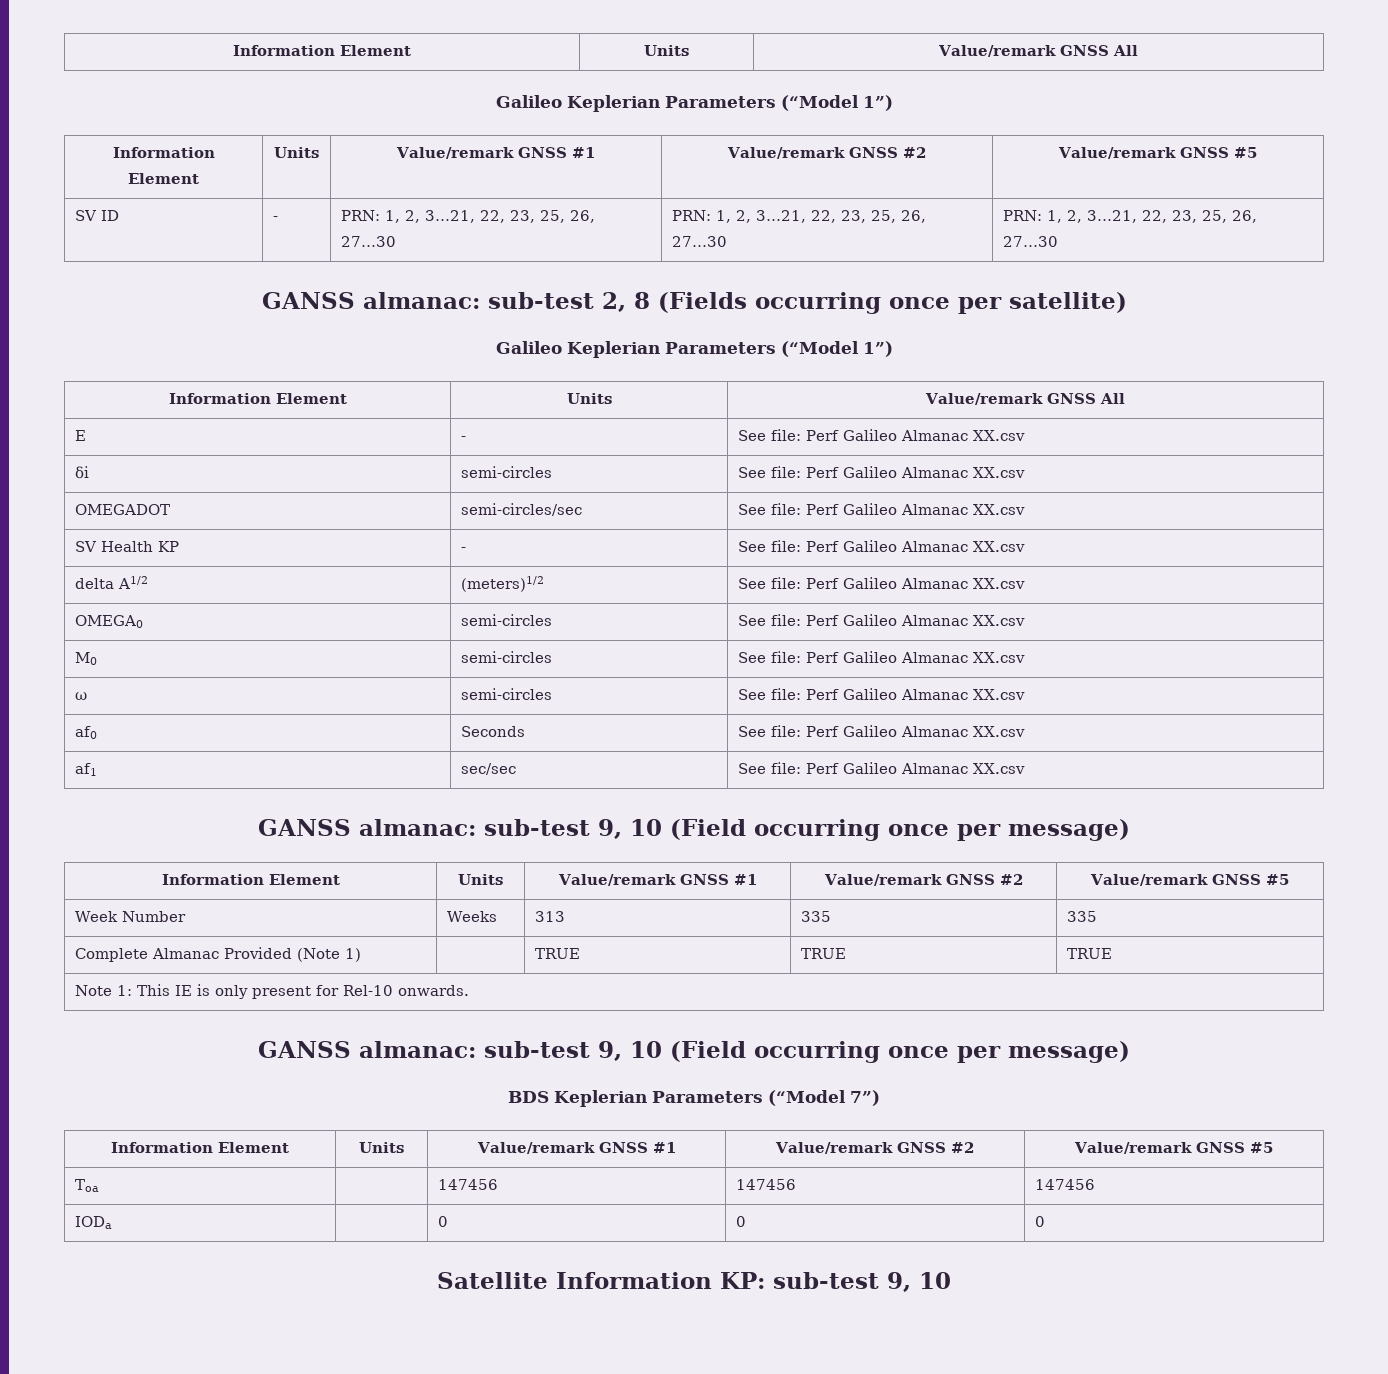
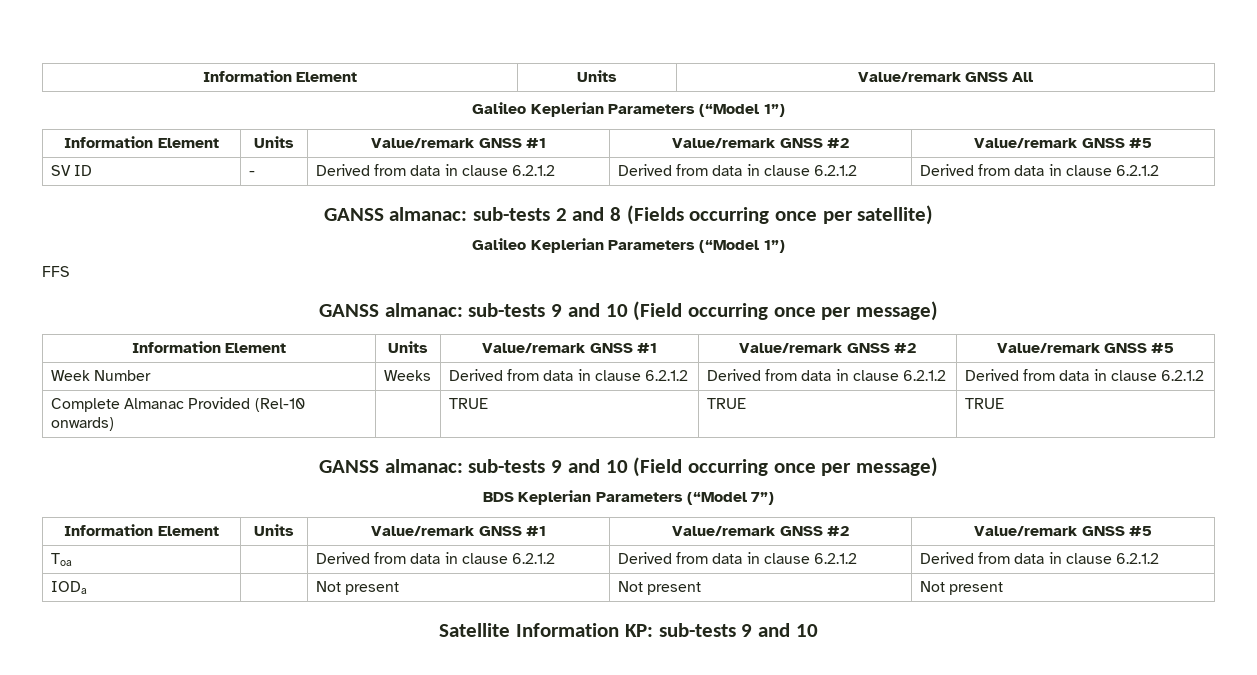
- SV ID | - | PRN: 1, 2, 3…21, 22, 23, 25, 26, 27…30 | PRN: 1, 2, 3…21, 22, 23, 25, 26, 27…30 | PRN: 1, 2, 3…21, 22, 23, 25, 26, 27…30
- GANSS almanac: sub-test 2, 8 (Fields occurring once per satellite)
+ SV ID | - | Derived from data in clause 6.2.1.2 | Derived from data in clause 6.2.1.2 | Derived from data in clause 6.2.1.2
+ GANSS almanac: sub-tests 2 and 8 (Fields occurring once per satellite)
  Galileo Keplerian Parameters (“Model 1”)
- Information Element | Units | Value/remark GNSS All
- E | - | See file: Perf Galileo Almanac XX.csv
- δi | semi-circles | See file: Perf Galileo Almanac XX.csv
- OMEGADOT | semi-circles/sec | See file: Perf Galileo Almanac XX.csv
- SV Health KP | - | See file: Perf Galileo Almanac XX.csv
- delta A1/2 | (meters)1/2 | See file: Perf Galileo Almanac XX.csv
- OMEGA0 | semi-circles | See file: Perf Galileo Almanac XX.csv
- M0 | semi-circles | See file: Perf Galileo Almanac XX.csv
- ω | semi-circles | See file: Perf Galileo Almanac XX.csv
- af0 | Seconds | See file: Perf Galileo Almanac XX.csv
- af1 | sec/sec | See file: Perf Galileo Almanac XX.csv
- GANSS almanac: sub-test 9, 10 (Field occurring once per message)
+ FFS
+ GANSS almanac: sub-tests 9 and 10 (Field occurring once per message)
- Week Number | Weeks | 313 | 335 | 335
+ Week Number | Weeks | Derived from data in clause 6.2.1.2 | Derived from data in clause 6.2.1.2 | Derived from data in clause 6.2.1.2
- Complete Almanac Provided (Note 1) | | TRUE | TRUE | TRUE
- Note 1: This IE is only present for Rel-10 onwards.
- GANSS almanac: sub-test 9, 10 (Field occurring once per message)
+ Complete Almanac Provided (Rel-10 onwards) | | TRUE | TRUE | TRUE
+ GANSS almanac: sub-tests 9 and 10 (Field occurring once per message)
- Toa | | 147456 | 147456 | 147456
- IODa | | 0 | 0 | 0
+ Toa | | Derived from data in clause 6.2.1.2 | Derived from data in clause 6.2.1.2 | Derived from data in clause 6.2.1.2
+ IODa | | Not present | Not present | Not present
- Satellite Information KP: sub-test 9, 10
+ Satellite Information KP: sub-tests 9 and 10

